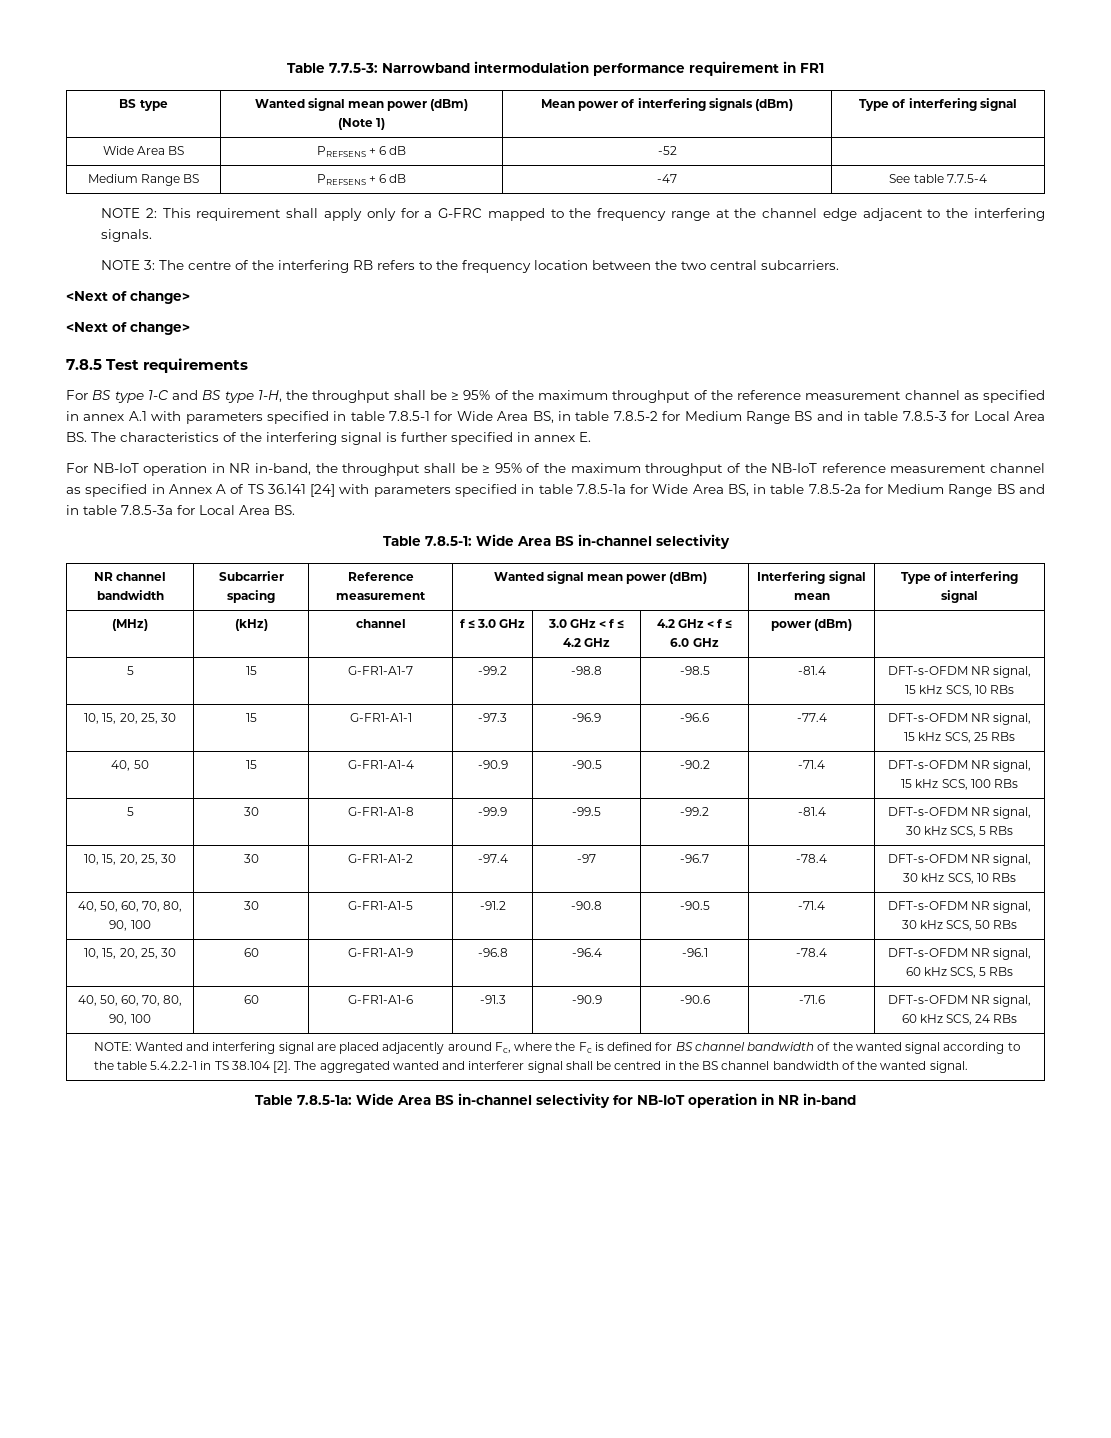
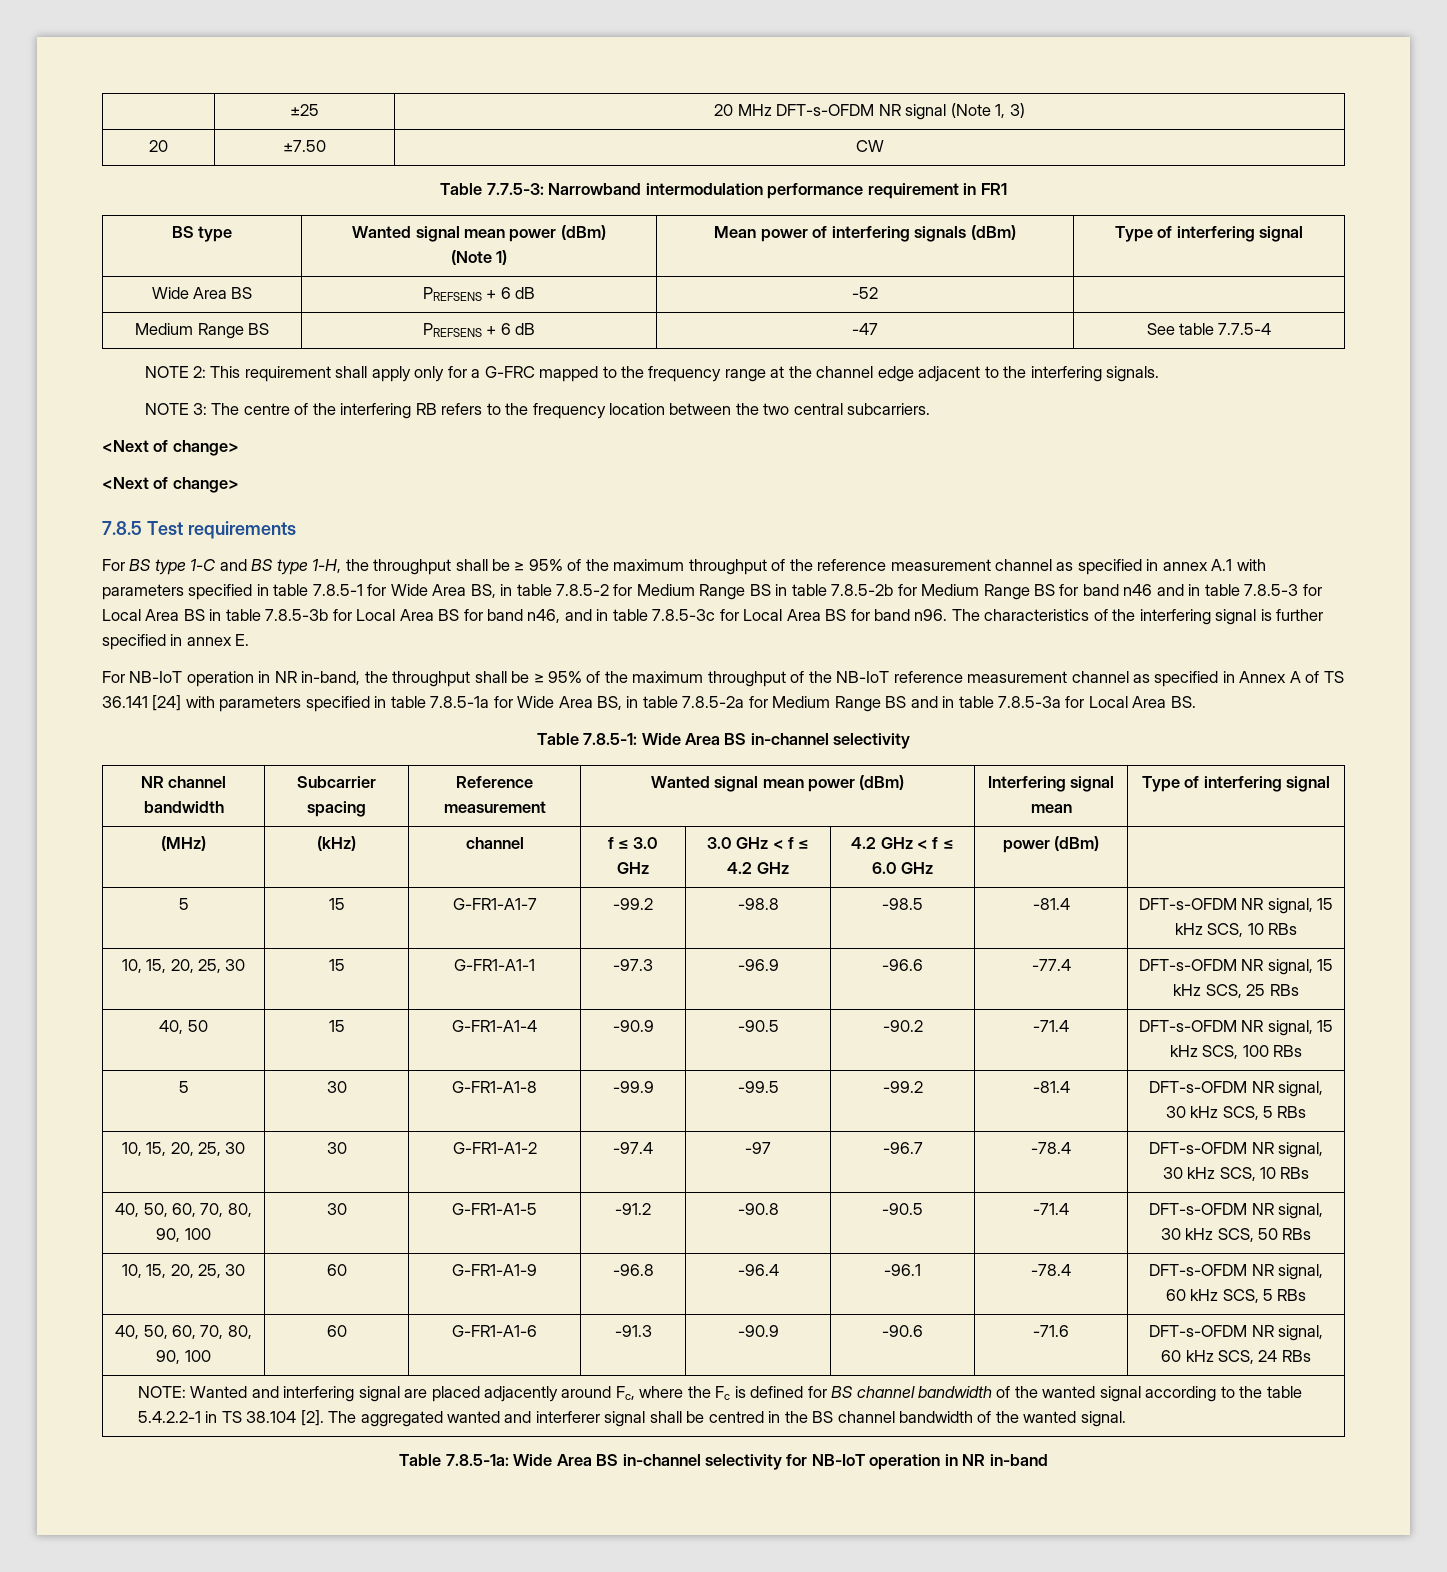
+ | ±25 | 20 MHz DFT-s-OFDM NR signal (Note 1, 3)
+ 20 | ±7.50 | CW
- For BS type 1-C and BS type 1-H, the throughput shall be ≥ 95% of the maximum throughput of the reference measurement channel as specified in annex A.1 with parameters specified in table 7.8.5-1 for Wide Area BS, in table 7.8.5-2 for Medium Range BS and in table 7.8.5-3 for Local Area BS. The characteristics of the interfering signal is further specified in annex E.
+ For BS type 1-C and BS type 1-H, the throughput shall be ≥ 95% of the maximum throughput of the reference measurement channel as specified in annex A.1 with parameters specified in table 7.8.5-1 for Wide Area BS, in table 7.8.5-2 for Medium Range BS in table 7.8.5-2b for Medium Range BS for band n46 and in table 7.8.5-3 for Local Area BS in table 7.8.5-3b for Local Area BS for band n46, and in table 7.8.5-3c for Local Area BS for band n96. The characteristics of the interfering signal is further specified in annex E.

